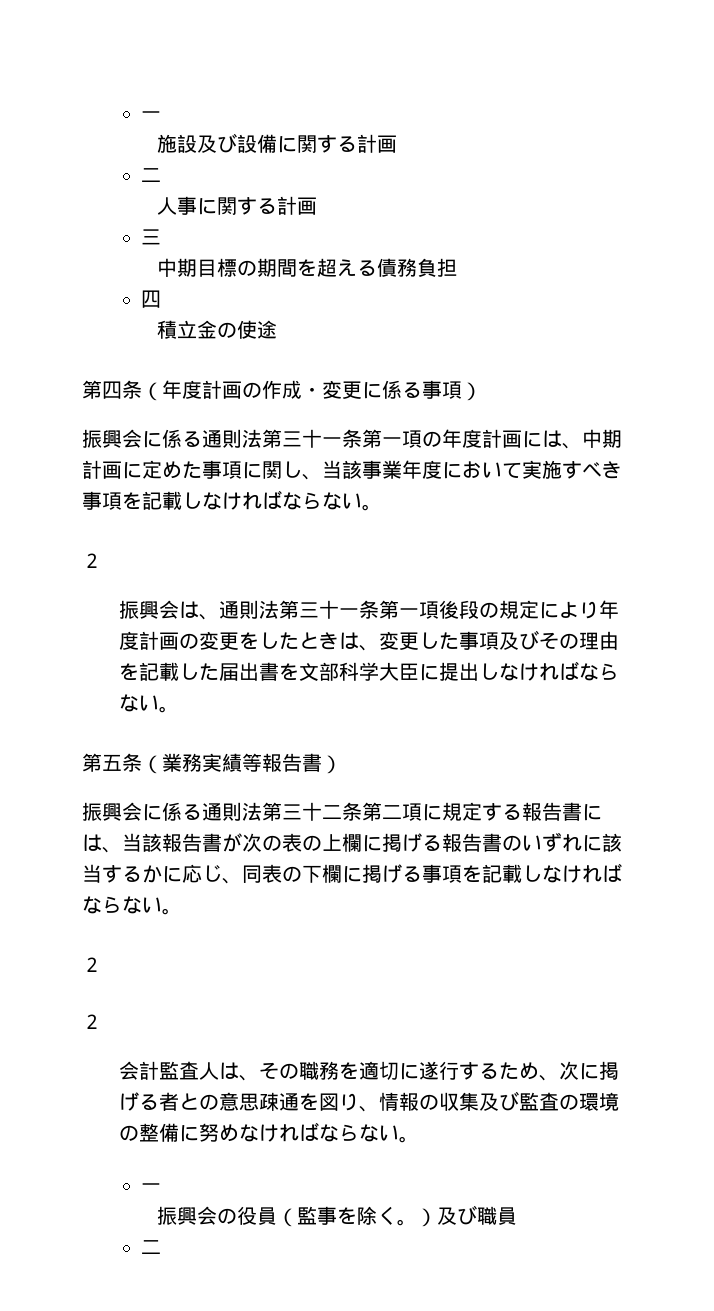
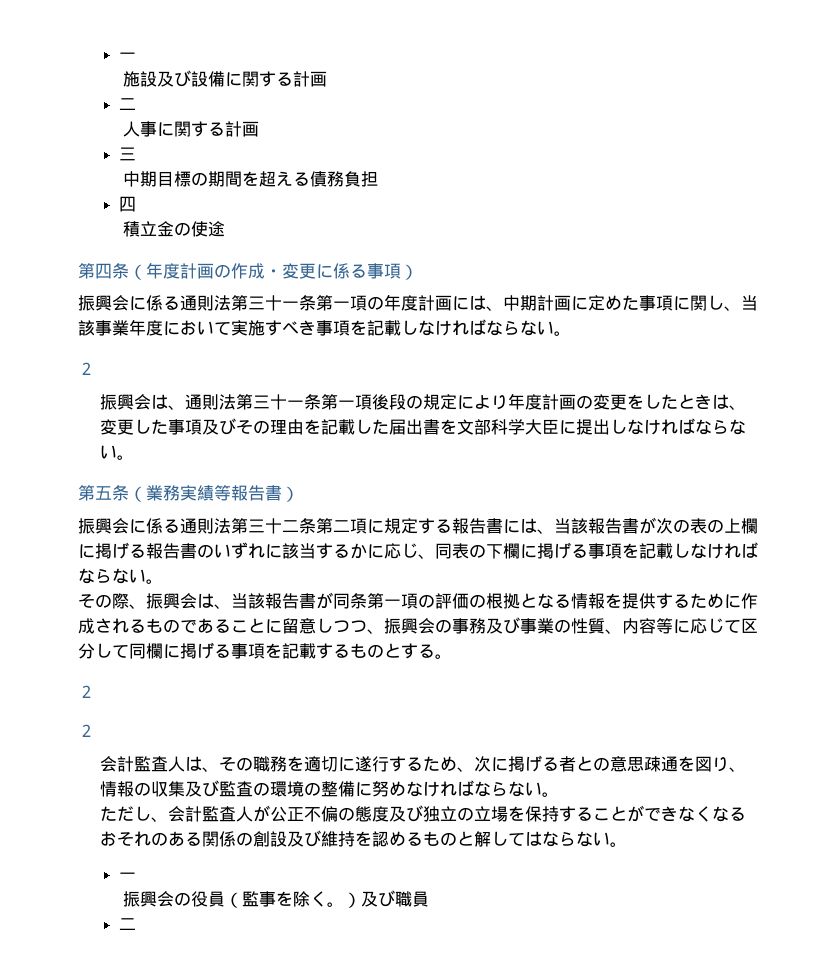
+ その際、振興会は、当該報告書が同条第一項の評価の根拠となる情報を提供するために作成されるものであることに留意しつつ、振興会の事務及び事業の性質、内容等に応じて区分して同欄に掲げる事項を記載するものとする。
+ ただし、会計監査人が公正不偏の態度及び独立の立場を保持することができなくなるおそれのある関係の創設及び維持を認めるものと解してはならない。

